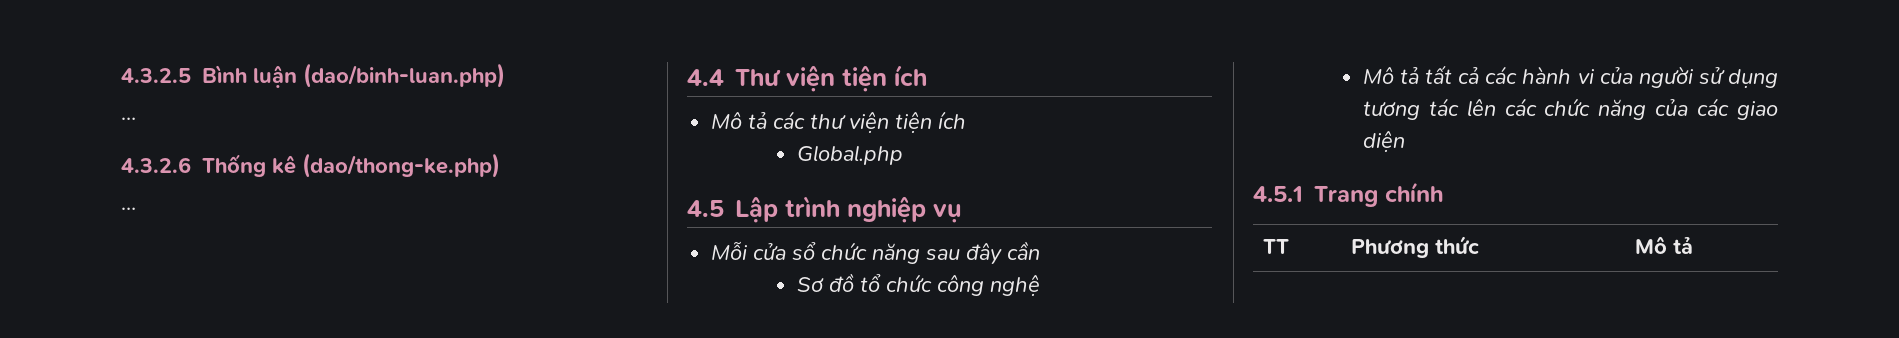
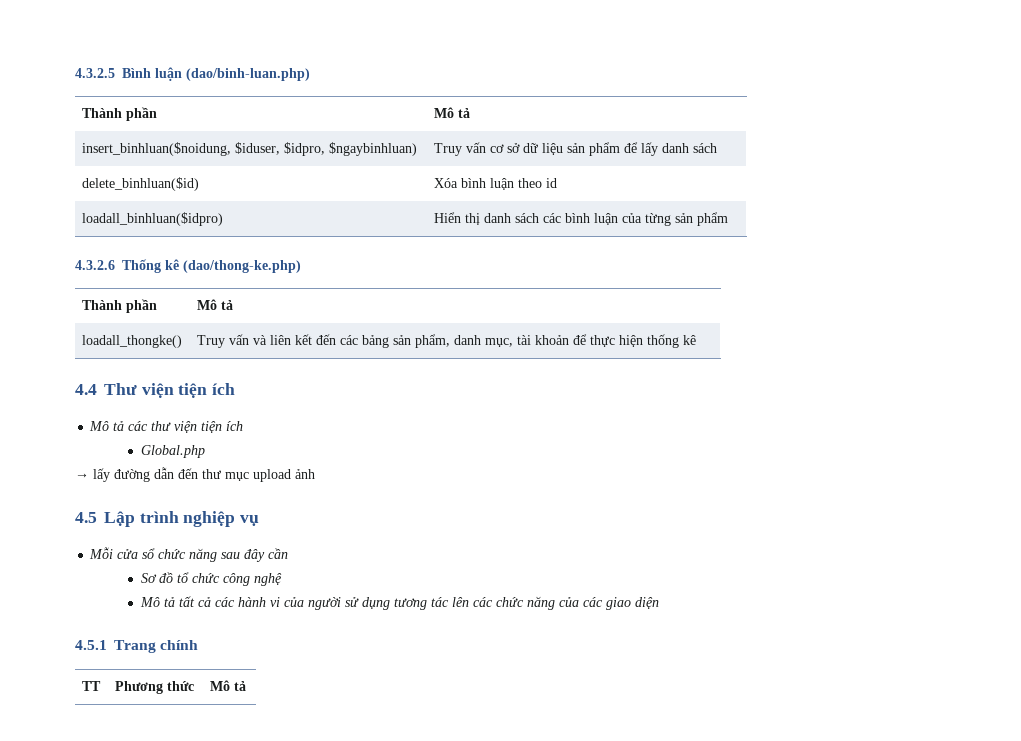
  4.3.2.5 Bình luận (dao/binh-luan.php)
- …
+ Thành phần | Mô tả
+ insert_binhluan($noidung, $iduser, $idpro, $ngaybinhluan) | Truy vấn cơ sở dữ liệu sản phẩm để lấy danh sách
+ delete_binhluan($id) | Xóa bình luận theo id
+ loadall_binhluan($idpro) | Hiển thị danh sách các bình luận của từng sản phẩm
  4.3.2.6 Thống kê (dao/thong-ke.php)
- …
+ Thành phần | Mô tả
+ loadall_thongke() | Truy vấn và liên kết đến các bảng sản phẩm, danh mục, tài khoản để thực hiện thống kê
+ → lấy đường dẫn đến thư mục upload ảnh

